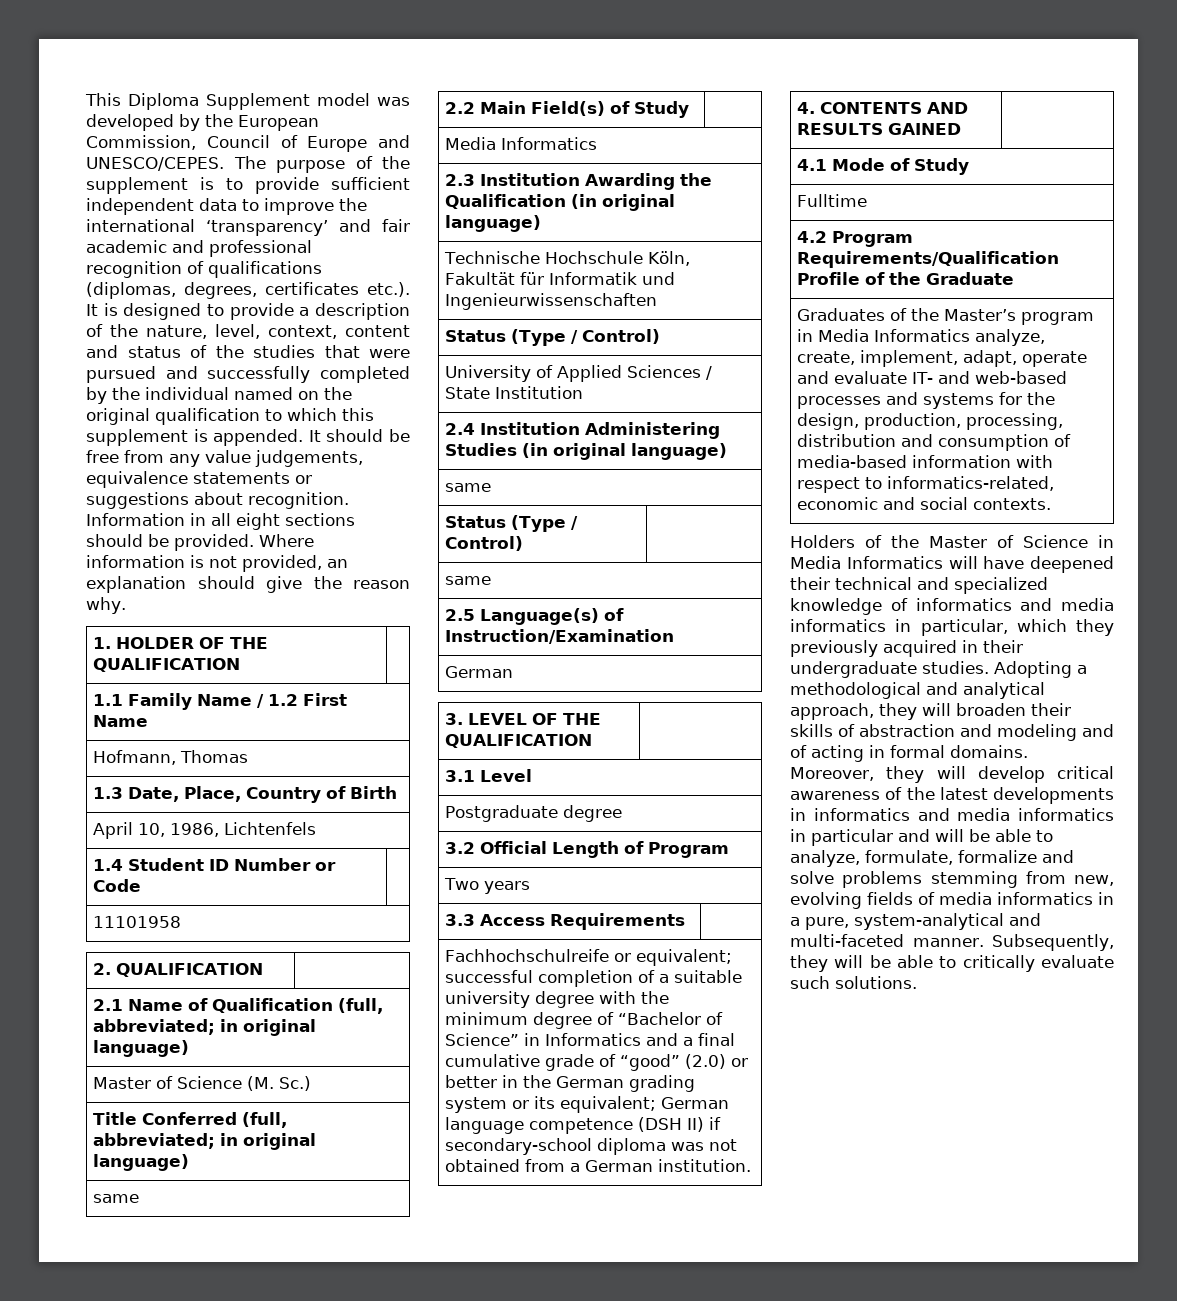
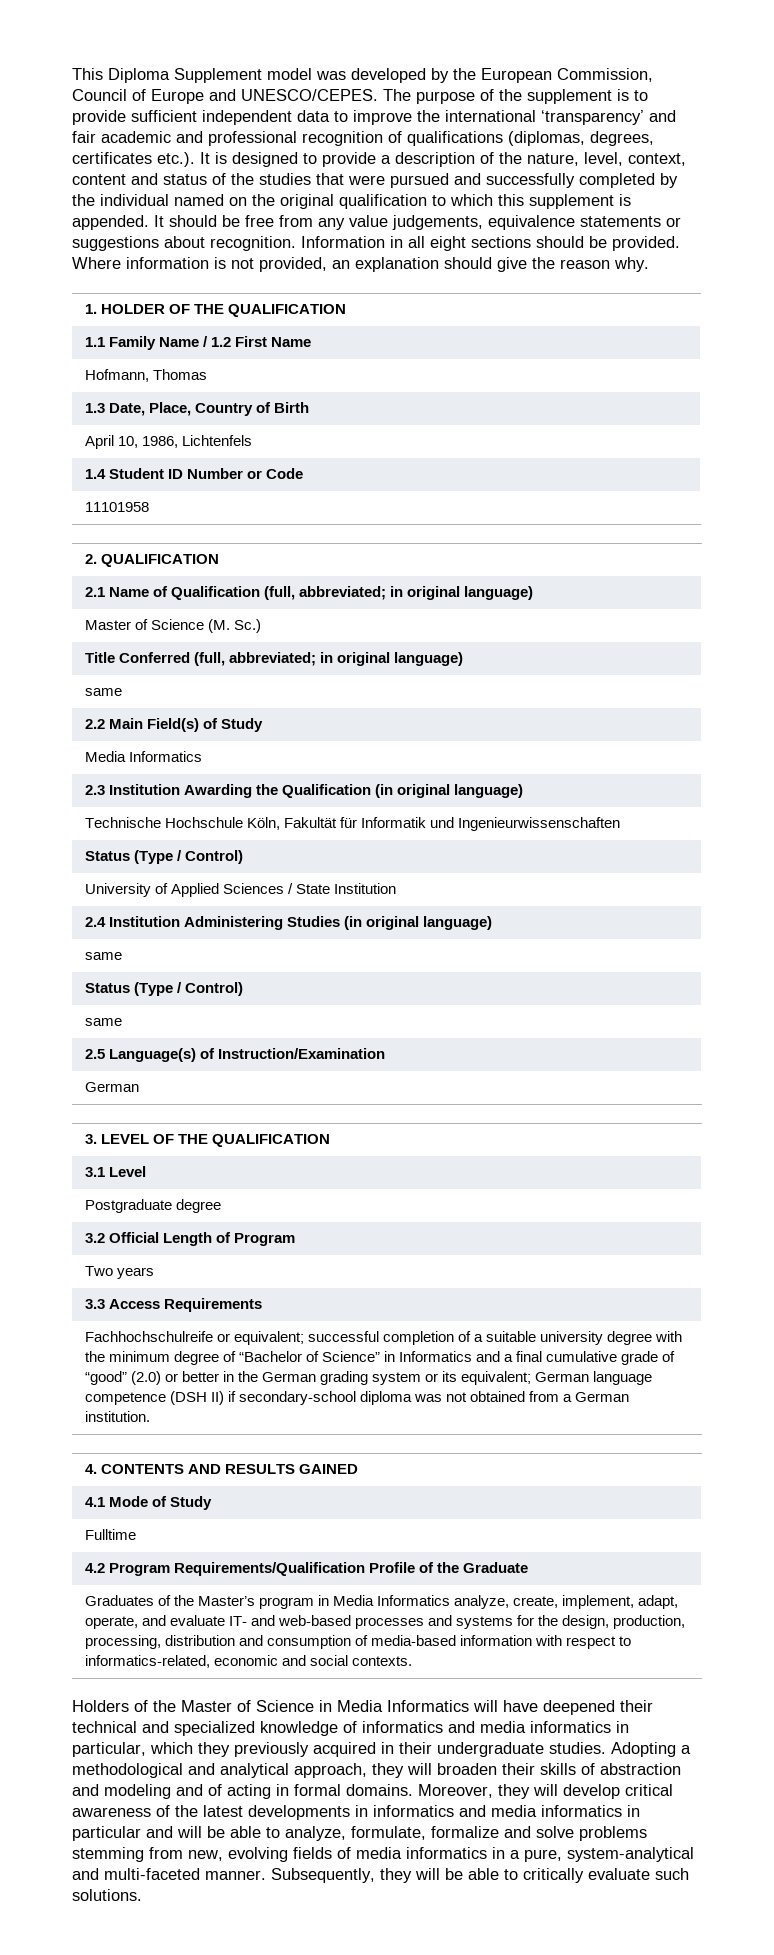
- Graduates of the Master’s program in Media Informatics analyze, create, implement, adapt, operate and evaluate IT- and web-based processes and systems for the design, production, processing, distribution and consumption of media-based information with respect to informatics-related, economic and social contexts.
+ Graduates of the Master’s program in Media Informatics analyze, create, implement, adapt, operate, and evaluate IT- and web-based processes and systems for the design, production, processing, distribution and consumption of media-based information with respect to informatics-related, economic and social contexts.

